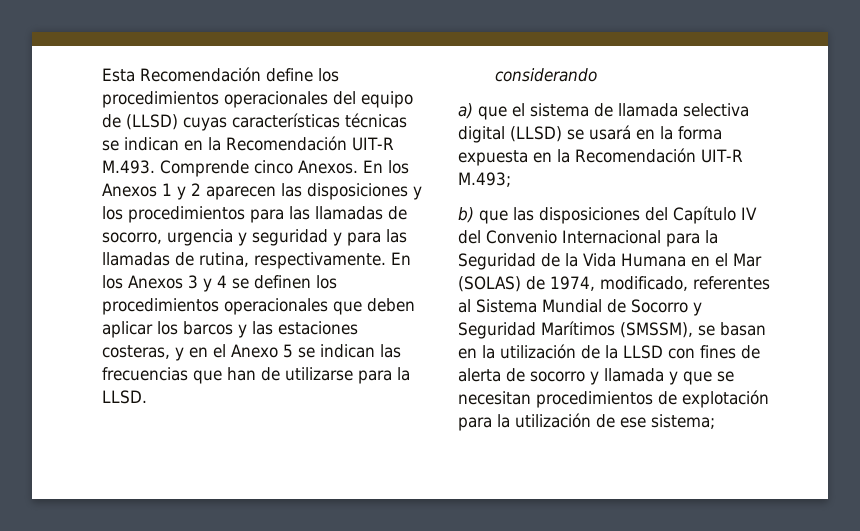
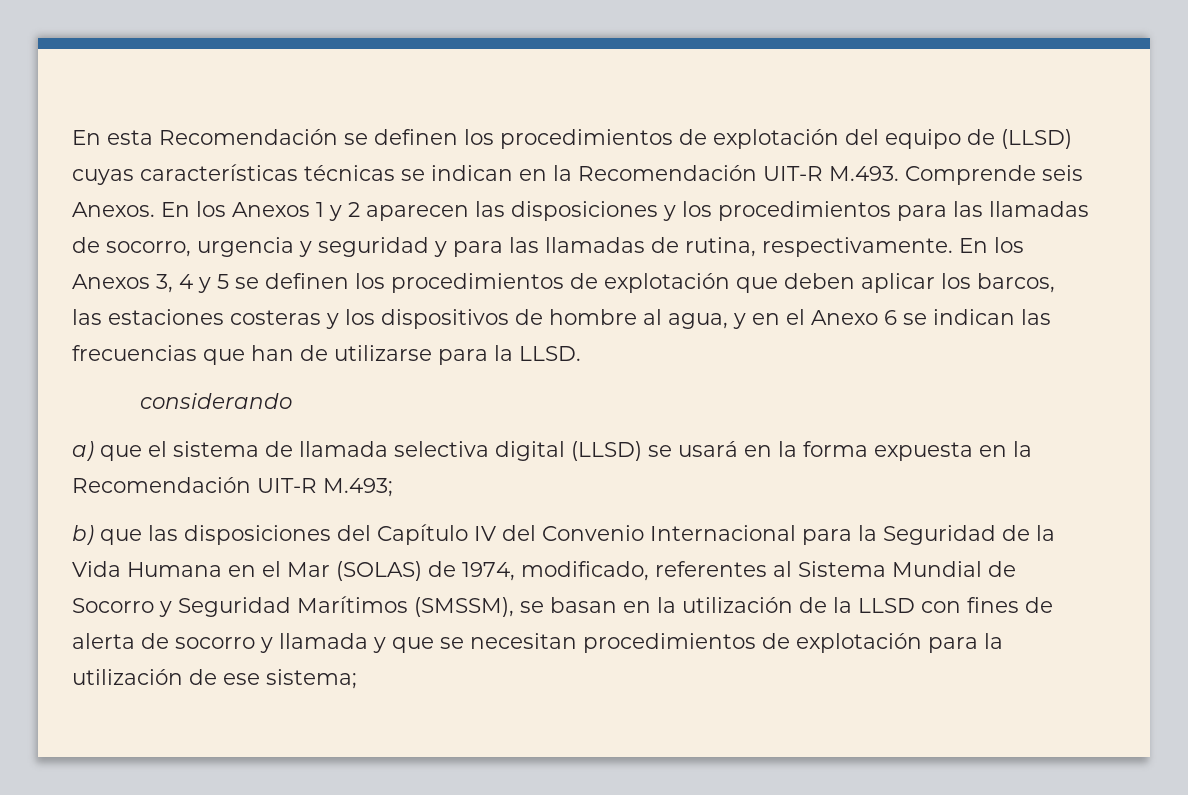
- Esta Recomendación define los procedimientos operacionales del equipo de (LLSD) cuyas características técnicas se indican en la Recomendación UIT-R M.493. Comprende cinco Anexos.
+ En esta Recomendación se definen los procedimientos de explotación del equipo de (LLSD) cuyas características técnicas se indican en la Recomendación UIT-R M.493. Comprende seis Anexos.
- En los Anexos 3 y 4 se definen los procedimientos operacionales que deben aplicar los barcos y las estaciones costeras, y en el Anexo 5 se indican las frecuencias que han de utilizarse para la LLSD.
+ En los Anexos 3, 4 y 5 se definen los procedimientos de explotación que deben aplicar los barcos, las estaciones costeras y los dispositivos de hombre al agua, y en el Anexo 6 se indican las frecuencias que han de utilizarse para la LLSD.

